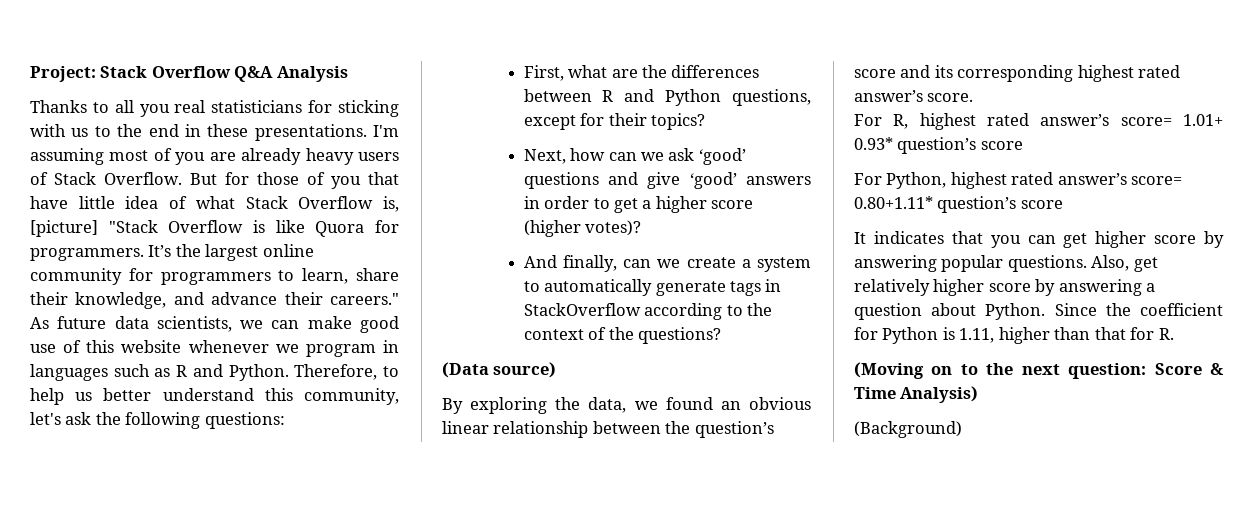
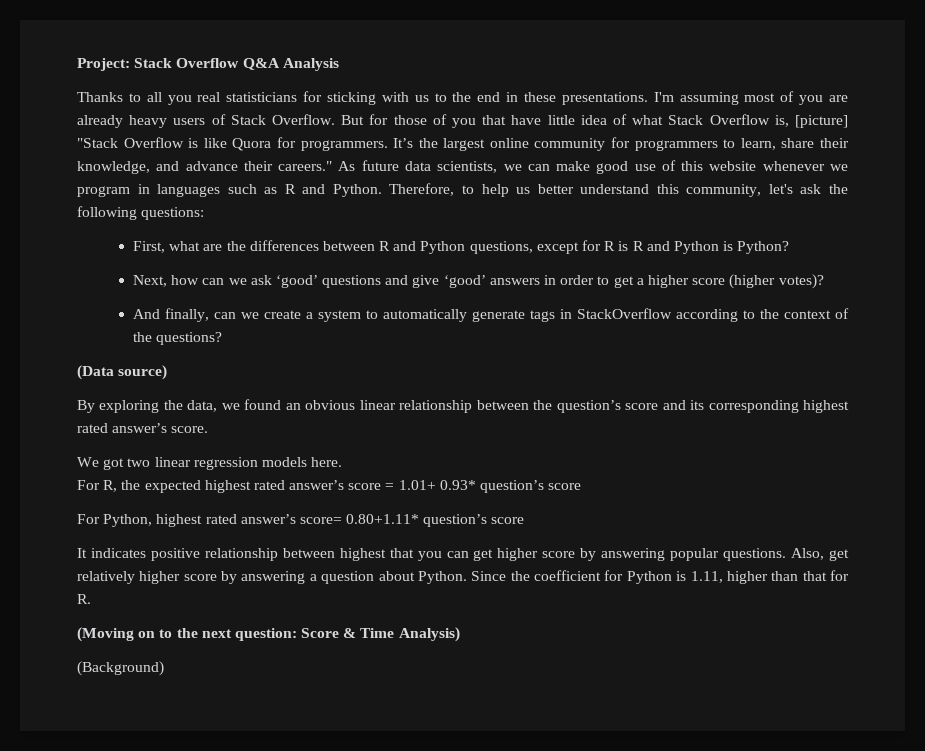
- First, what are the differences between R and Python questions, except for their topics?
+ First, what are the differences between R and Python questions, except for R is R and Python is Python?
+ We got two linear regression models here.
- For R, highest rated answer’s score= 1.01+ 0.93* question’s score
+ For R, the expected highest rated answer’s score = 1.01+ 0.93* question’s score
- It indicates that you can get higher score by answering popular questions.
+ It indicates positive relationship between highest that you can get higher score by answering popular questions.

